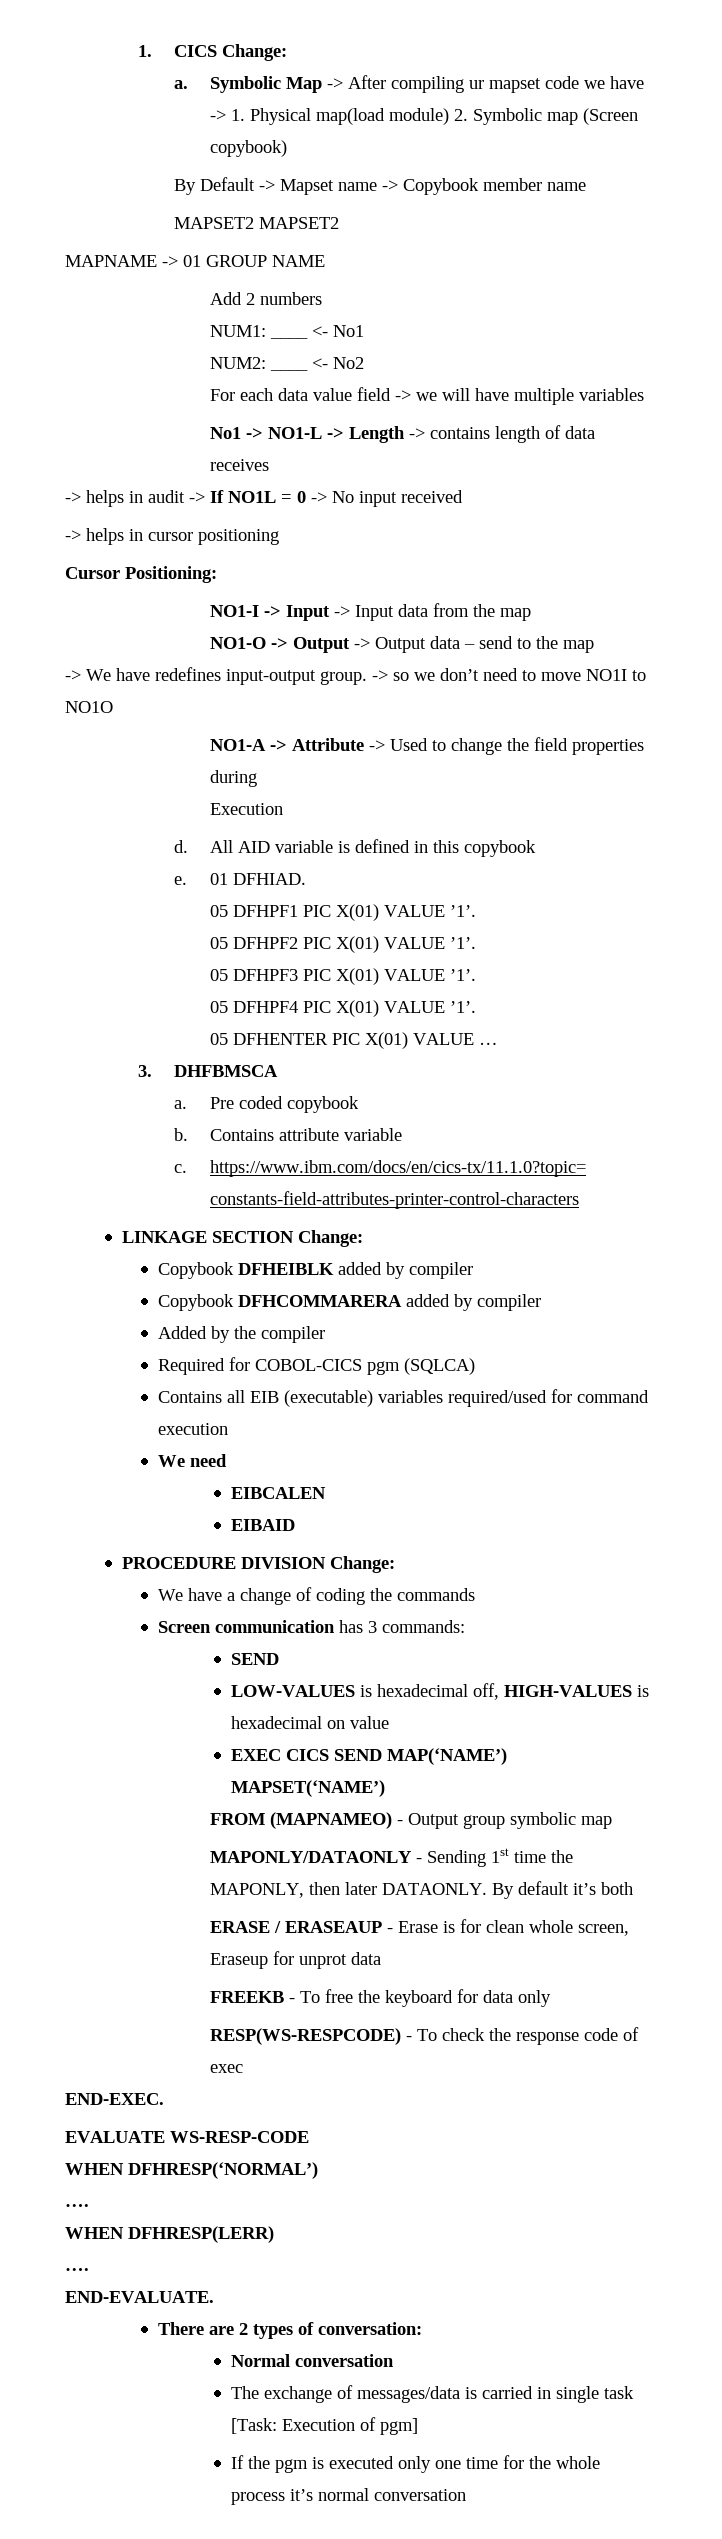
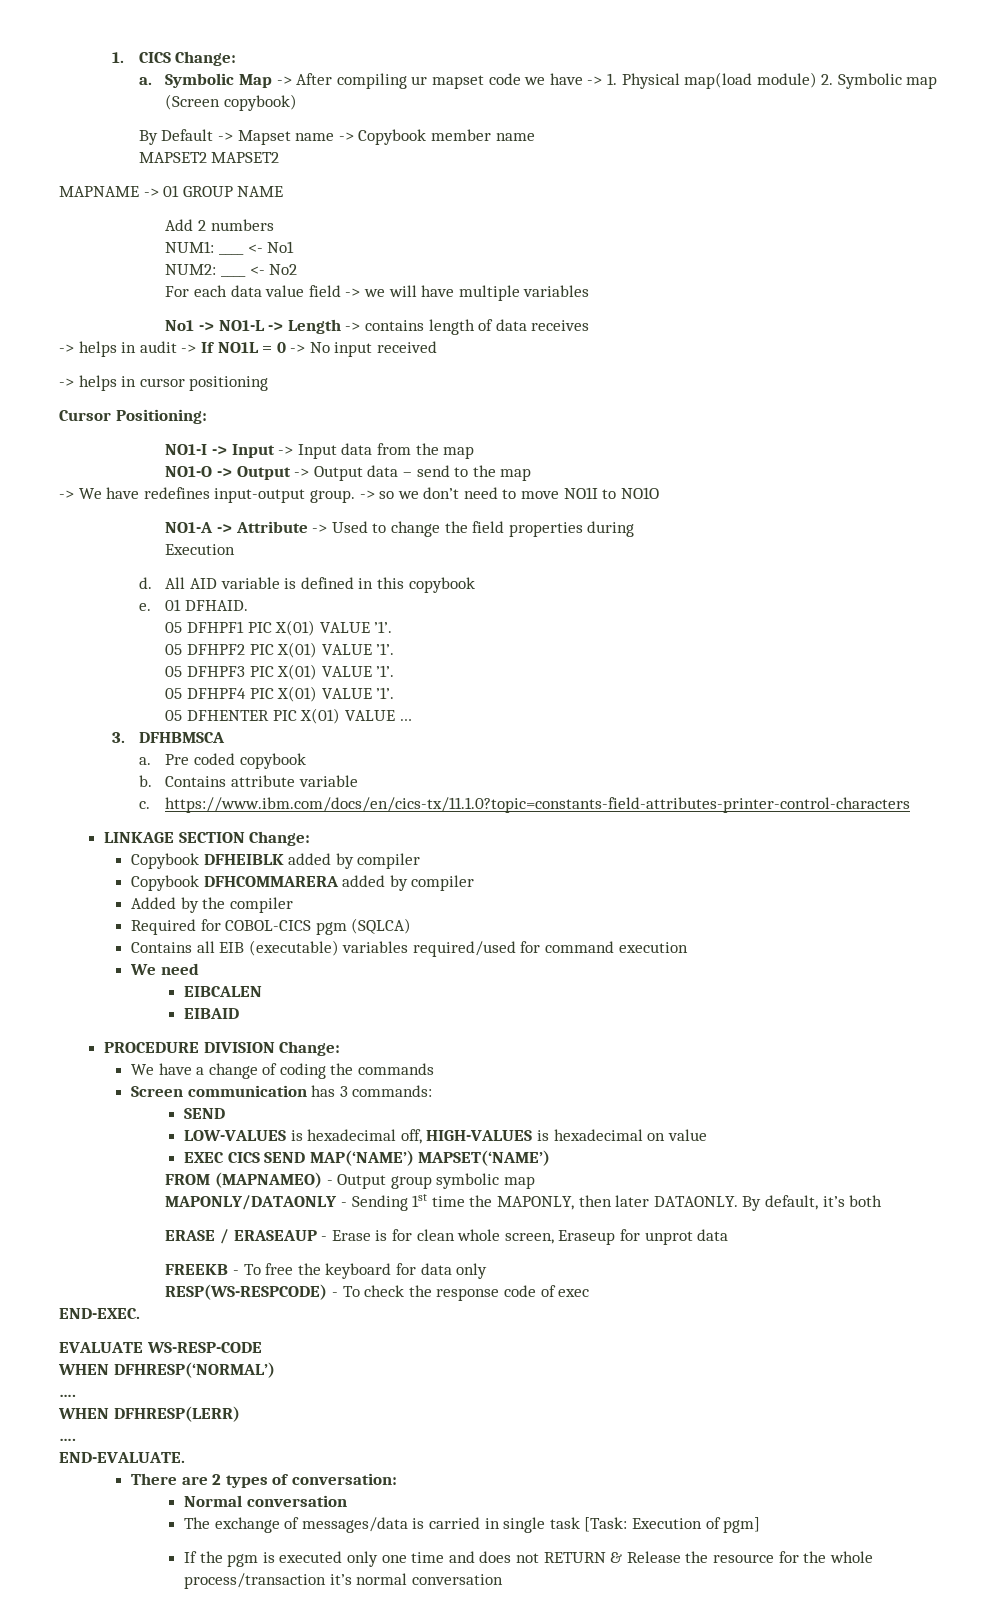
- 01 DFHIAD.
+ 01 DFHAID.
- 3. DHFBMSCA
+ 3. DFHBMSCA
- By default it’s both
+ By default, it’s both
- If the pgm is executed only one time for the whole process it’s normal conversation
+ If the pgm is executed only one time and does not RETURN & Release the resource for the whole process/transaction it’s normal conversation

